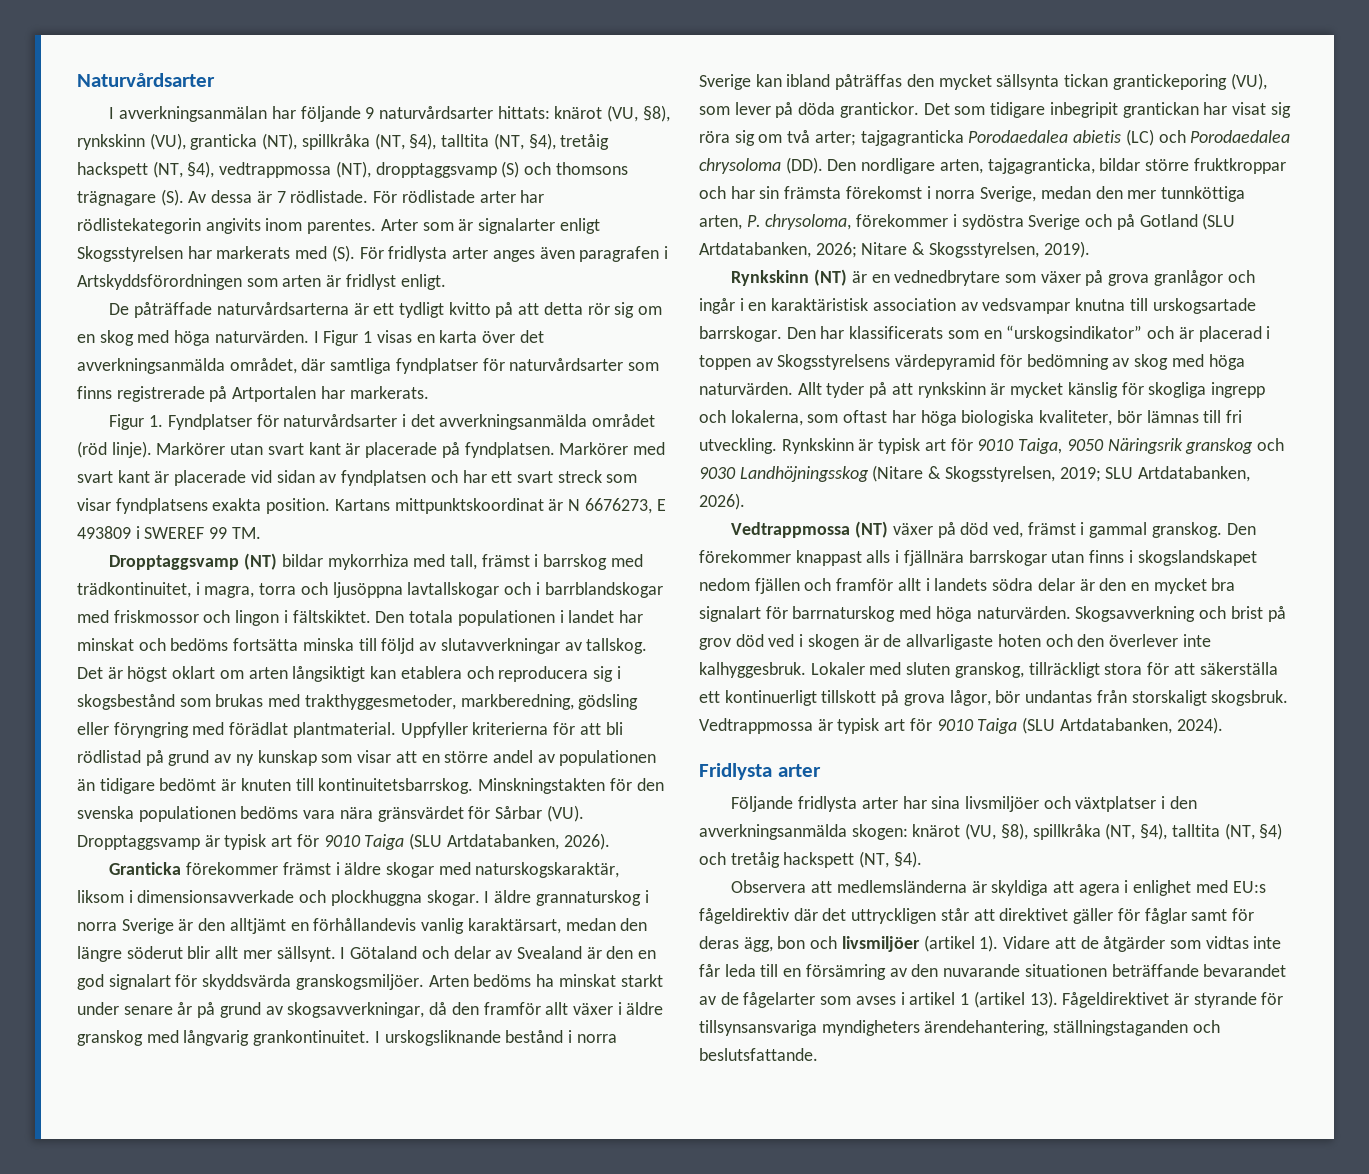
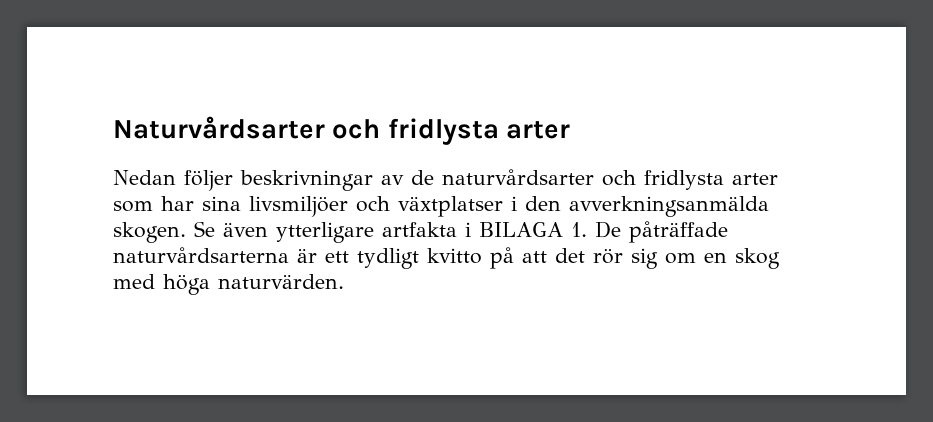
- Naturvårdsarter
- I avverkningsanmälan har följande 9 naturvårdsarter hittats: knärot (VU, §8), rynkskinn (VU), granticka (NT), spillkråka (NT, §4), talltita (NT, §4), tretåig hackspett (NT, §4), vedtrappmossa (NT), dropptaggsvamp (S) och thomsons trägnagare (S). Av dessa är 7 rödlistade. För rödlistade arter har rödlistekategorin angivits inom parentes. Arter som är signalarter enligt Skogsstyrelsen har markerats med (S). För fridlysta arter anges även paragrafen i Artskyddsförordningen som arten är fridlyst enligt.
- De påträffade naturvårdsarterna är ett tydligt kvitto på att detta rör sig om en skog med höga naturvärden. I Figur 1 visas en karta över det avverkningsanmälda området, där samtliga fyndplatser för naturvårdsarter som finns registrerade på Artportalen har markerats.
- Figur 1. Fyndplatser för naturvårdsarter i det avverkningsanmälda området (röd linje). Markörer utan svart kant är placerade på fyndplatsen. Markörer med svart kant är placerade vid sidan av fyndplatsen och har ett svart streck som visar fyndplatsens exakta position. Kartans mittpunktskoordinat är N 6676273, E 493809 i SWEREF 99 TM.
- Dropptaggsvamp (NT) bildar mykorrhiza med tall, främst i barrskog med trädkontinuitet, i magra, torra och ljusöppna lavtallskogar och i barrblandskogar med friskmossor och lingon i fältskiktet. Den totala populationen i landet har minskat och bedöms fortsätta minska till följd av slutavverkningar av tallskog. Det är högst oklart om arten långsiktigt kan etablera och reproducera sig i skogsbestånd som brukas med trakthyggesmetoder, markberedning, gödsling eller föryngring med förädlat plantmaterial. Uppfyller kriterierna för att bli rödlistad på grund av ny kunskap som visar att en större andel av populationen än tidigare bedömt är knuten till kontinuitetsbarrskog. Minskningstakten för den svenska populationen bedöms vara nära gränsvärdet för Sårbar (VU). Dropptaggsvamp är typisk art för 9010 Taiga (SLU Artdatabanken, 2026).
- Granticka förekommer främst i äldre skogar med naturskogskaraktär, liksom i dimensionsavverkade och plockhuggna skogar. I äldre grannaturskog i norra Sverige är den alltjämt en förhållandevis vanlig karaktärsart, medan den längre söderut blir allt mer sällsynt. I Götaland och delar av Svealand är den en god signalart för skyddsvärda granskogsmiljöer. Arten bedöms ha minskat starkt under senare år på grund av skogsavverkningar, då den framför allt växer i äldre granskog med långvarig grankontinuitet. I urskogsliknande bestånd i norra Sverige kan ibland påträffas den mycket sällsynta tickan grantickeporing (VU), som lever på döda grantickor. Det som tidigare inbegripit grantickan har visat sig röra sig om två arter; tajgagranticka Porodaedalea abietis (LC) och Porodaedalea chrysoloma (DD). Den nordligare arten, tajgagranticka, bildar större fruktkroppar och har sin främsta förekomst i norra Sverige, medan den mer tunnköttiga arten, P. chrysoloma, förekommer i sydöstra Sverige och på Gotland (SLU Artdatabanken, 2026; Nitare & Skogsstyrelsen, 2019).
- Rynkskinn (NT) är en vednedbrytare som växer på grova granlågor och ingår i en karaktäristisk association av vedsvampar knutna till urskogsartade barrskogar. Den har klassificerats som en “urskogsindikator” och är placerad i toppen av Skogsstyrelsens värdepyramid för bedömning av skog med höga naturvärden. Allt tyder på att rynkskinn är mycket känslig för skogliga ingrepp och lokalerna, som oftast har höga biologiska kvaliteter, bör lämnas till fri utveckling. Rynkskinn är typisk art för 9010 Taiga, 9050 Näringsrik granskog och 9030 Landhöjningsskog (Nitare & Skogsstyrelsen, 2019; SLU Artdatabanken, 2026).
- Vedtrappmossa (NT) växer på död ved, främst i gammal granskog. Den förekommer knappast alls i fjällnära barrskogar utan finns i skogslandskapet nedom fjällen och framför allt i landets södra delar är den en mycket bra signalart för barrnaturskog med höga naturvärden. Skogsavverkning och brist på grov död ved i skogen är de allvarligaste hoten och den överlever inte kalhyggesbruk. Lokaler med sluten granskog, tillräckligt stora för att säkerställa ett kontinuerligt tillskott på grova lågor, bör undantas från storskaligt skogsbruk. Vedtrappmossa är typisk art för 9010 Taiga (SLU Artdatabanken, 2024).
- Fridlysta arter
- Följande fridlysta arter har sina livsmiljöer och växtplatser i den avverkningsanmälda skogen: knärot (VU, §8), spillkråka (NT, §4), talltita (NT, §4) och tretåig hackspett (NT, §4).
- Observera att medlemsländerna är skyldiga att agera i enlighet med EU:s fågeldirektiv där det uttryckligen står att direktivet gäller för fåglar samt för deras ägg, bon och livsmiljöer (artikel 1). Vidare att de åtgärder som vidtas inte får leda till en försämring av den nuvarande situationen beträffande bevarandet av de fågelarter som avses i artikel 1 (artikel 13). Fågeldirektivet är styrande för tillsynsansvariga myndigheters ärendehantering, ställningstaganden och beslutsfattande.
+ Naturvårdsarter och fridlysta arter
+ Nedan följer beskrivningar av de naturvårdsarter och fridlysta arter som har sina livsmiljöer och växtplatser i den avverkningsanmälda skogen. Se även ytterligare artfakta i BILAGA 1. De påträffade naturvårdsarterna är ett tydligt kvitto på att det rör sig om en skog med höga naturvärden.

